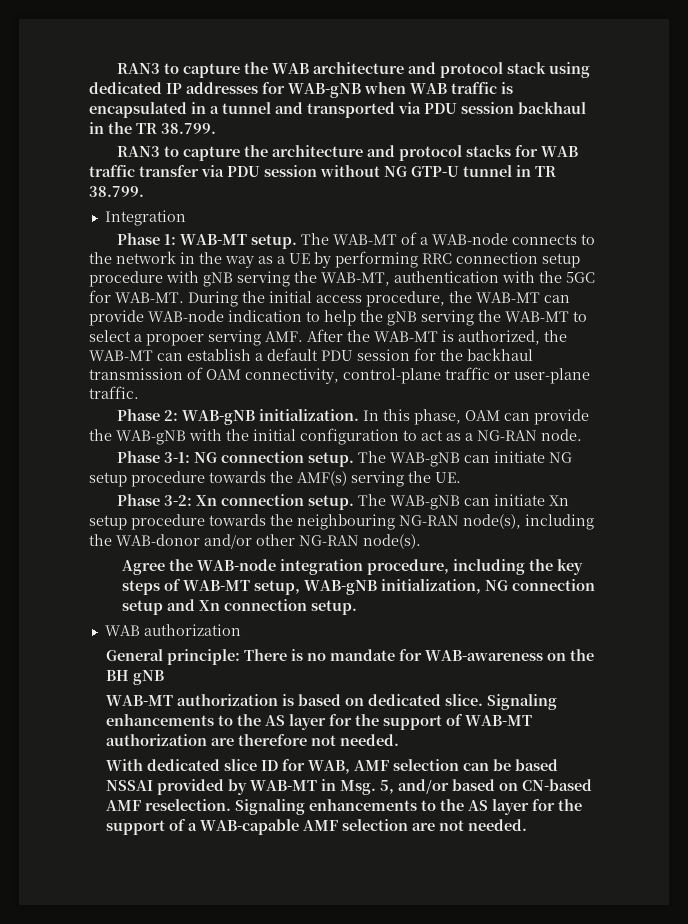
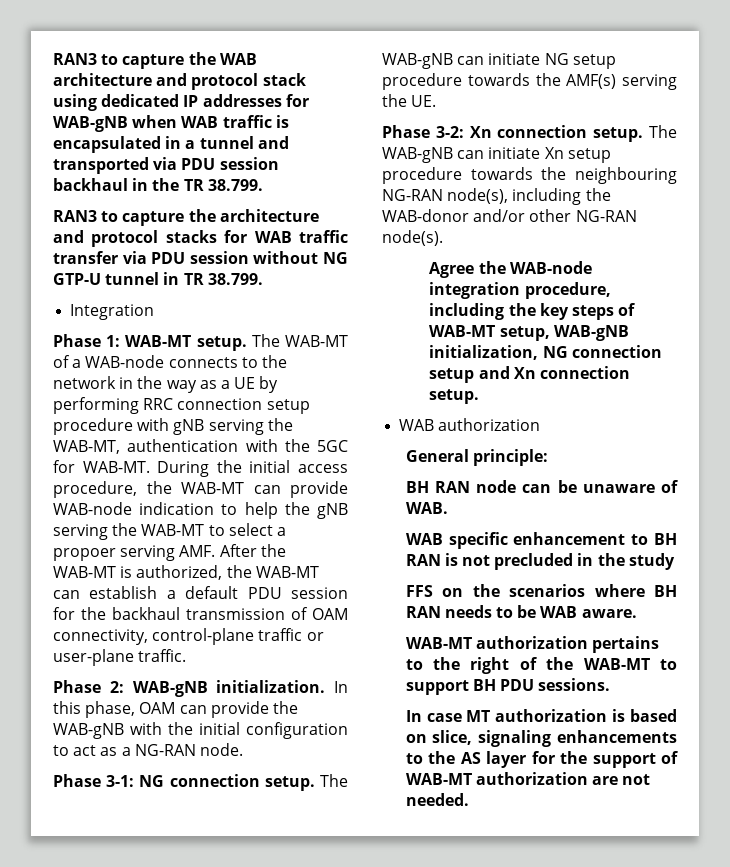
- General principle: There is no mandate for WAB-awareness on the BH gNB
- WAB-MT authorization is based on dedicated slice. Signaling enhancements to the AS layer for the support of WAB-MT authorization are therefore not needed.
- With dedicated slice ID for WAB, AMF selection can be based NSSAI provided by WAB-MT in Msg. 5, and/or based on CN-based AMF reselection. Signaling enhancements to the AS layer for the support of a WAB-capable AMF selection are not needed.
+ General principle:
+ BH RAN node can be unaware of WAB.
+ WAB specific enhancement to BH RAN is not precluded in the study
+ FFS on the scenarios where BH RAN needs to be WAB aware.
+ WAB-MT authorization pertains to the right of the WAB-MT to support BH PDU sessions.
+ In case MT authorization is based on slice, signaling enhancements to the AS layer for the support of WAB-MT authorization are not needed.

